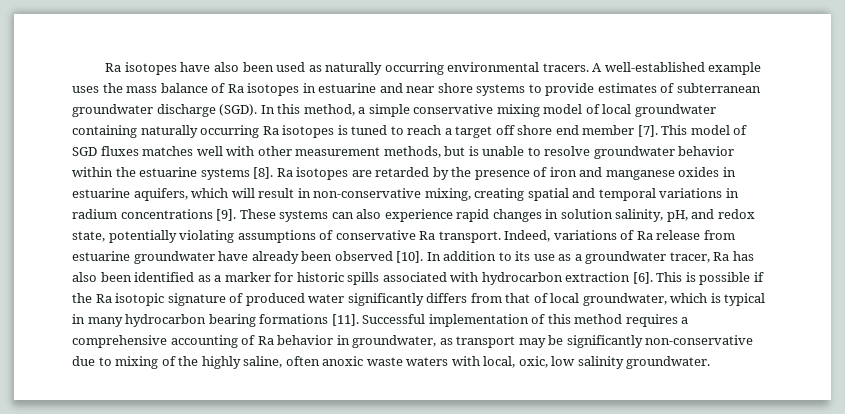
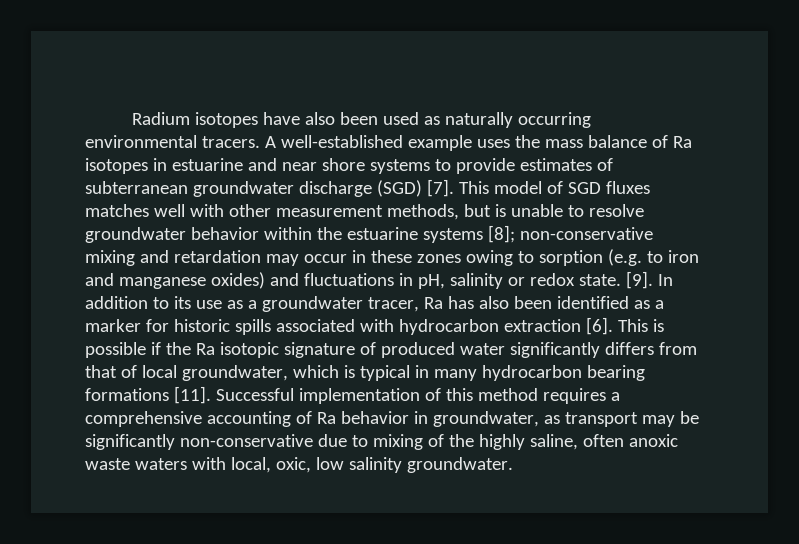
- Ra isotopes have also been used as naturally occurring environmental tracers.
+ Radium isotopes have also been used as naturally occurring environmental tracers.
- A well-established example uses the mass balance of Ra isotopes in estuarine and near shore systems to provide estimates of subterranean groundwater discharge (SGD). In this method, a simple conservative mixing model of local groundwater containing naturally occurring Ra isotopes is tuned to reach a target off shore end member [7].
+ A well-established example uses the mass balance of Ra isotopes in estuarine and near shore systems to provide estimates of subterranean groundwater discharge (SGD) [7].
- This model of SGD fluxes matches well with other measurement methods, but is unable to resolve groundwater behavior within the estuarine systems [8]. Ra isotopes are retarded by the presence of iron and manganese oxides in estuarine aquifers, which will result in non-conservative mixing, creating spatial and temporal variations in radium concentrations [9]. These systems can also experience rapid changes in solution salinity, pH, and redox state, potentially violating assumptions of conservative Ra transport. Indeed, variations of Ra release from estuarine groundwater have already been observed [10].
+ This model of SGD fluxes matches well with other measurement methods, but is unable to resolve groundwater behavior within the estuarine systems [8]; non-conservative mixing and retardation may occur in these zones owing to sorption (e.g. to iron and manganese oxides) and fluctuations in pH, salinity or redox state. [9].

